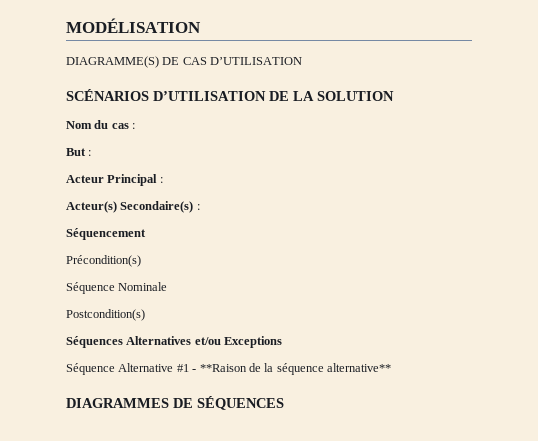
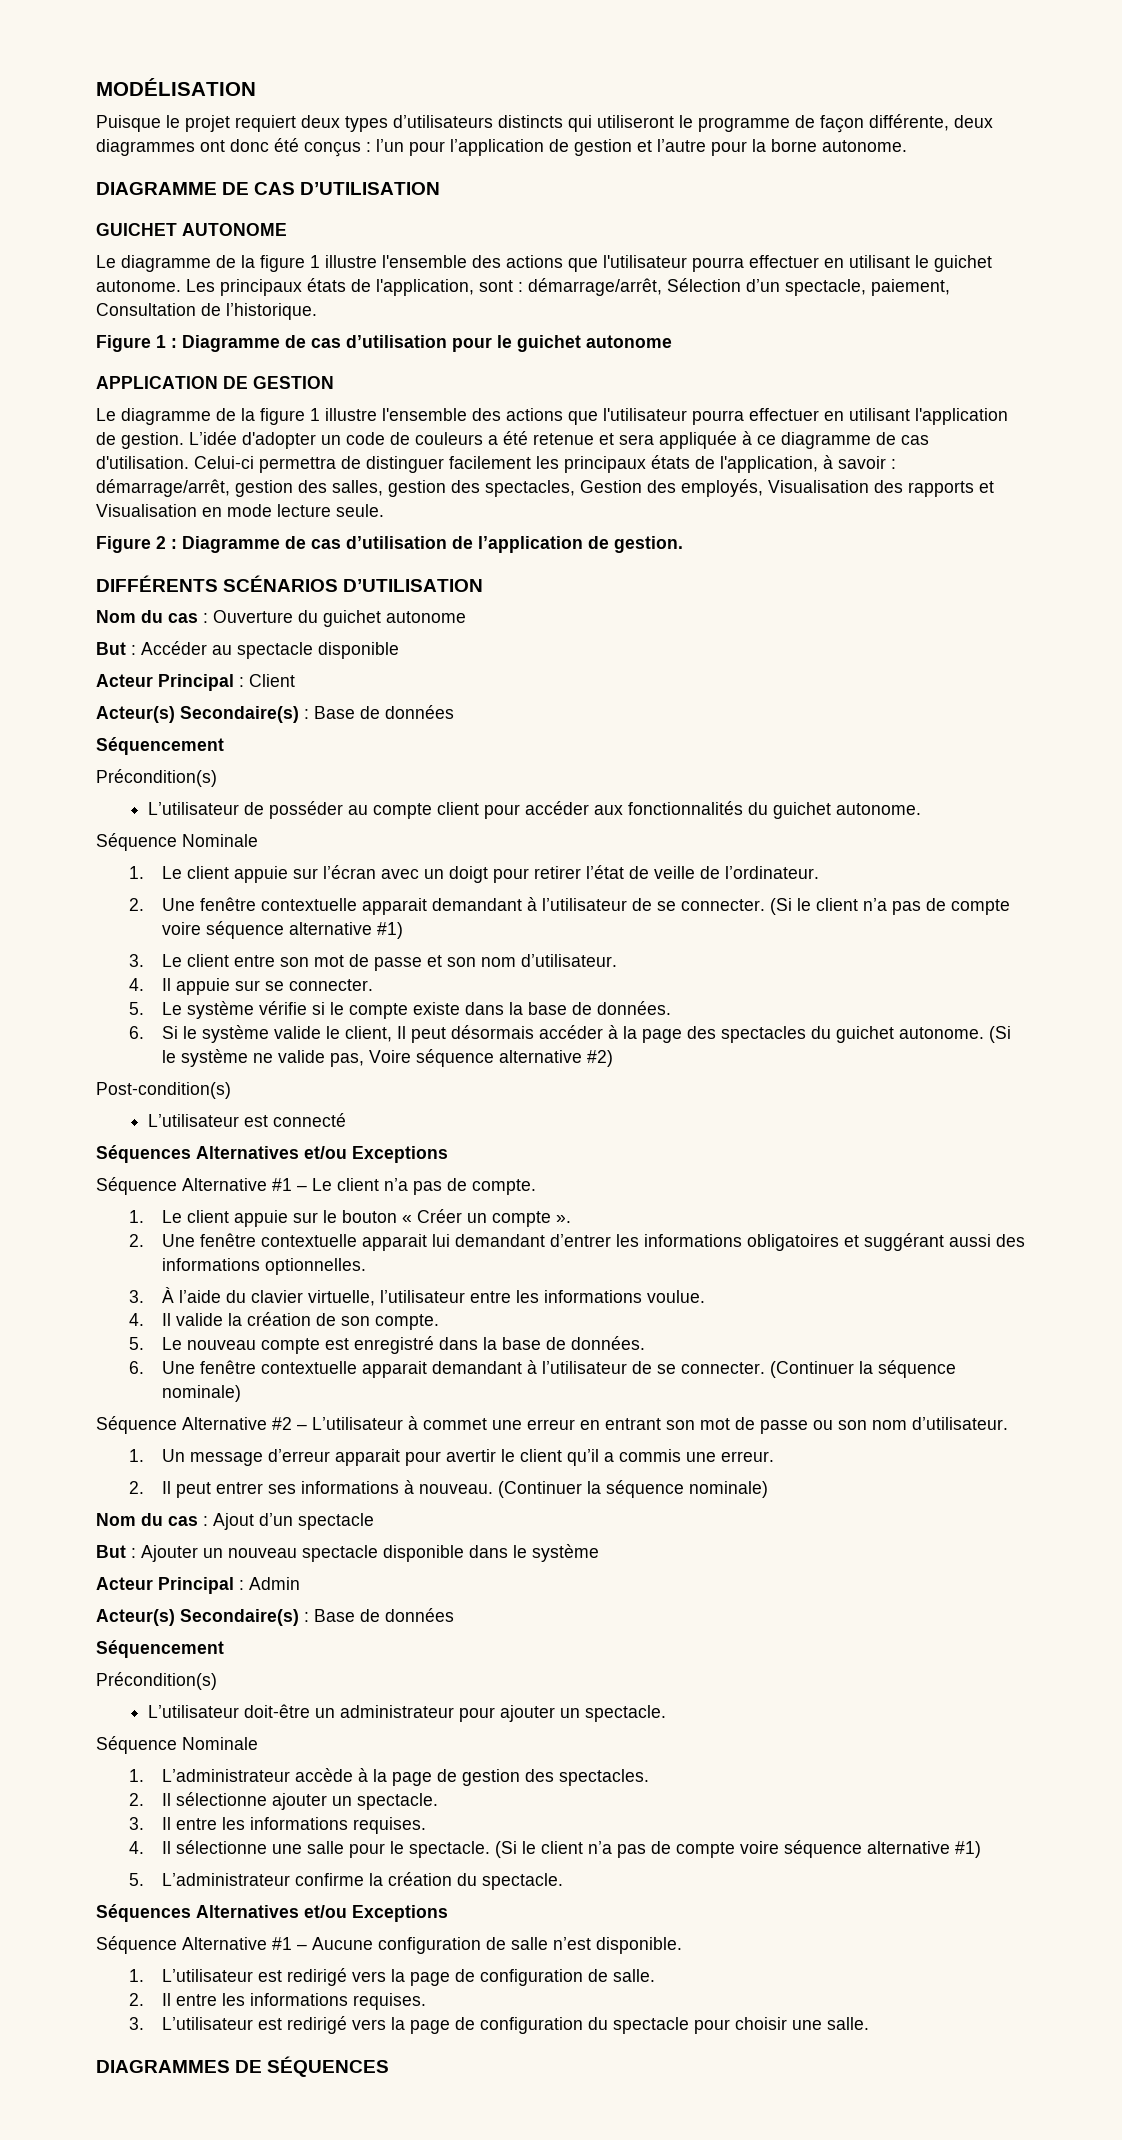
- DIAGRAMME(S) DE CAS D’UTILISATION
- SCÉNARIOS D’UTILISATION DE LA SOLUTION
- Nom du cas :
- But :
- Acteur Principal :
- Acteur(s) Secondaire(s) :
+ Puisque le projet requiert deux types d’utilisateurs distincts qui utiliseront le programme de façon différente, deux diagrammes ont donc été conçus : l’un pour l’application de gestion et l’autre pour la borne autonome.
+ DIAGRAMME DE CAS D’UTILISATION
+ GUICHET AUTONOME
+ Le diagramme de la figure 1 illustre l'ensemble des actions que l'utilisateur pourra effectuer en utilisant le guichet autonome. Les principaux états de l'application, sont : démarrage/arrêt, Sélection d’un spectacle, paiement, Consultation de l’historique.
+ Figure 1 : Diagramme de cas d’utilisation pour le guichet autonome
+ APPLICATION DE GESTION
+ Le diagramme de la figure 1 illustre l'ensemble des actions que l'utilisateur pourra effectuer en utilisant l'application de gestion. L’idée d'adopter un code de couleurs a été retenue et sera appliquée à ce diagramme de cas d'utilisation. Celui-ci permettra de distinguer facilement les principaux états de l'application, à savoir : démarrage/arrêt, gestion des salles, gestion des spectacles, Gestion des employés, Visualisation des rapports et Visualisation en mode lecture seule.
+ Figure 2 : Diagramme de cas d’utilisation de l’application de gestion.
+ DIFFÉRENTS SCÉNARIOS D’UTILISATION
+ Nom du cas : Ouverture du guichet autonome
+ But : Accéder au spectacle disponible
+ Acteur Principal : Client
+ Acteur(s) Secondaire(s) : Base de données
  Séquencement
  Précondition(s)
+ L’utilisateur de posséder au compte client pour accéder aux fonctionnalités du guichet autonome.
  Séquence Nominale
- Postcondition(s)
+ 1. Le client appuie sur l’écran avec un doigt pour retirer l’état de veille de l’ordinateur.
+ 2. Une fenêtre contextuelle apparait demandant à l’utilisateur de se connecter. (Si le client n’a pas de compte voire séquence alternative #1)
+ 3. Le client entre son mot de passe et son nom d’utilisateur.
+ 4. Il appuie sur se connecter.
+ 5. Le système vérifie si le compte existe dans la base de données.
+ 6. Si le système valide le client, Il peut désormais accéder à la page des spectacles du guichet autonome. (Si le système ne valide pas, Voire séquence alternative #2)
+ Post-condition(s)
+ L’utilisateur est connecté
  Séquences Alternatives et/ou Exceptions
- Séquence Alternative #1 - **Raison de la séquence alternative**
+ Séquence Alternative #1 – Le client n’a pas de compte.
+ 1. Le client appuie sur le bouton « Créer un compte ».
+ 2. Une fenêtre contextuelle apparait lui demandant d’entrer les informations obligatoires et suggérant aussi des informations optionnelles.
+ 3. À l’aide du clavier virtuelle, l’utilisateur entre les informations voulue.
+ 4. Il valide la création de son compte.
+ 5. Le nouveau compte est enregistré dans la base de données.
+ 6. Une fenêtre contextuelle apparait demandant à l’utilisateur de se connecter. (Continuer la séquence nominale)
+ Séquence Alternative #2 – L’utilisateur à commet une erreur en entrant son mot de passe ou son nom d’utilisateur.
+ 1. Un message d’erreur apparait pour avertir le client qu’il a commis une erreur.
+ 2. Il peut entrer ses informations à nouveau. (Continuer la séquence nominale)
+ Nom du cas : Ajout d’un spectacle
+ But : Ajouter un nouveau spectacle disponible dans le système
+ Acteur Principal : Admin
+ Acteur(s) Secondaire(s) : Base de données
+ Séquencement
+ Précondition(s)
+ L’utilisateur doit-être un administrateur pour ajouter un spectacle.
+ Séquence Nominale
+ 1. L’administrateur accède à la page de gestion des spectacles.
+ 2. Il sélectionne ajouter un spectacle.
+ 3. Il entre les informations requises.
+ 4. Il sélectionne une salle pour le spectacle. (Si le client n’a pas de compte voire séquence alternative #1)
+ 5. L’administrateur confirme la création du spectacle.
+ Séquences Alternatives et/ou Exceptions
+ Séquence Alternative #1 – Aucune configuration de salle n’est disponible.
+ 1. L’utilisateur est redirigé vers la page de configuration de salle.
+ 2. Il entre les informations requises.
+ 3. L’utilisateur est redirigé vers la page de configuration du spectacle pour choisir une salle.

